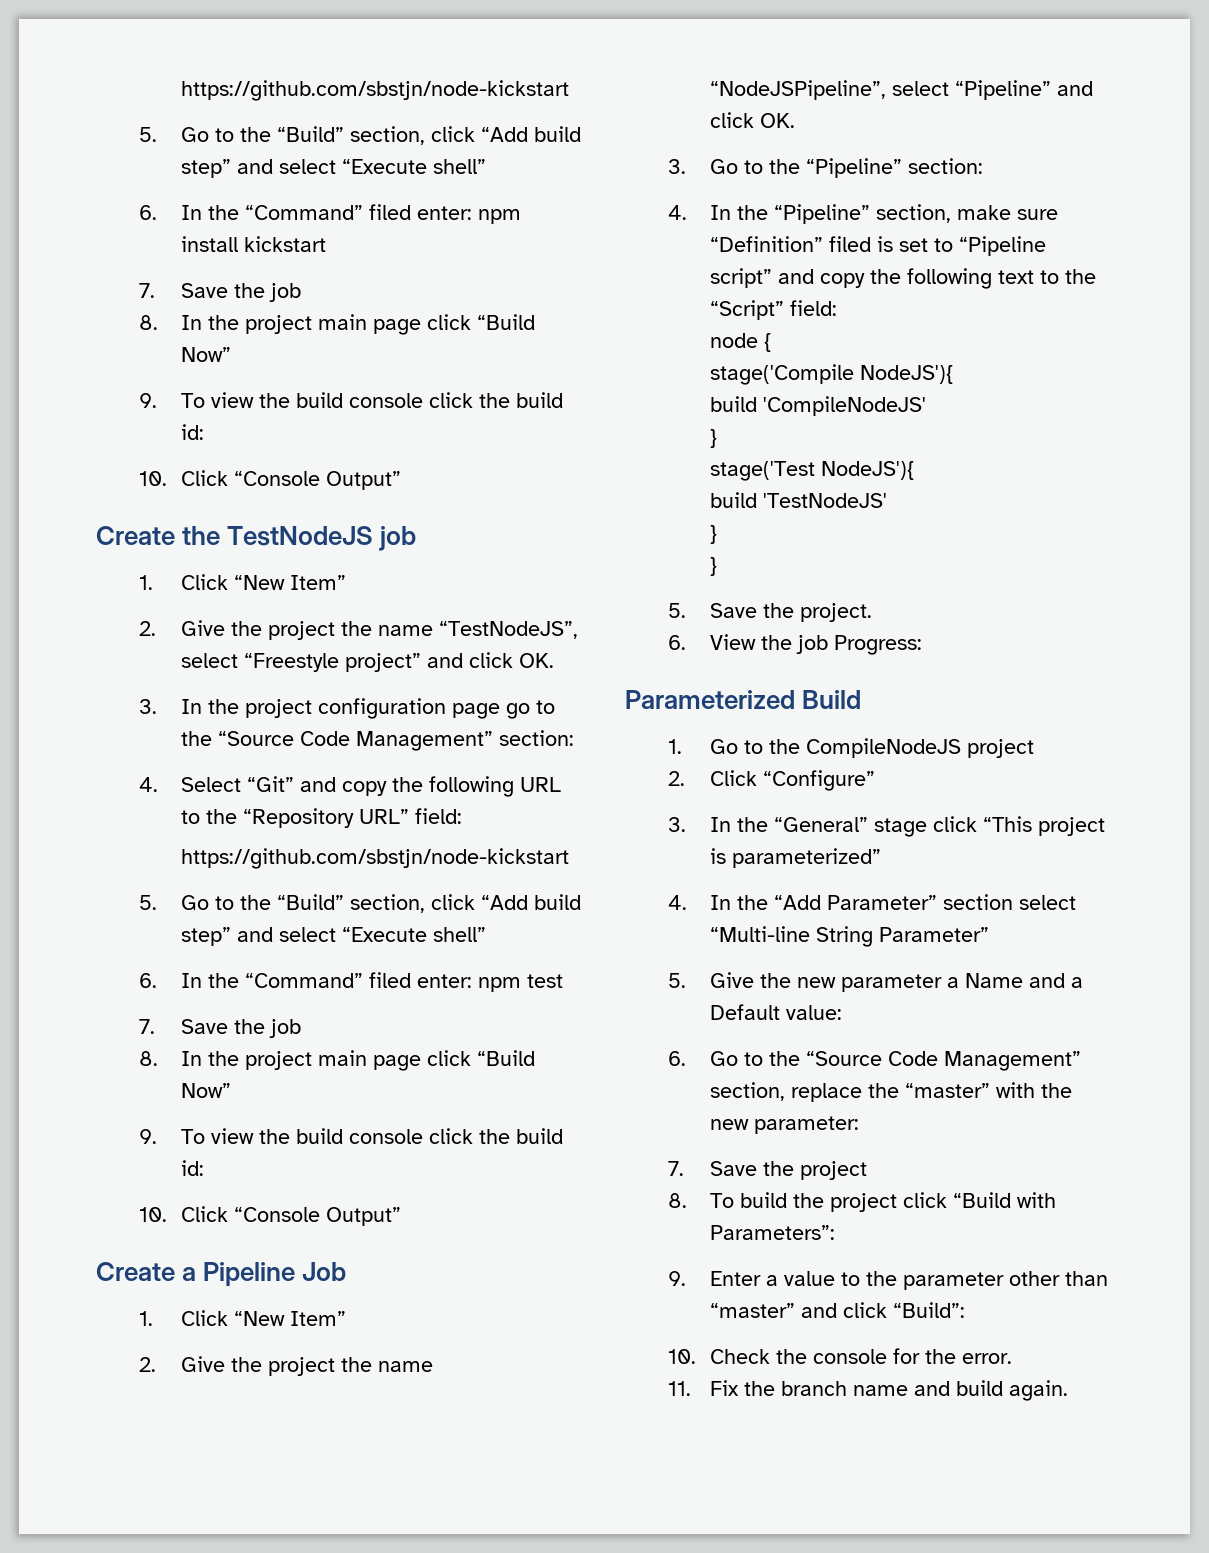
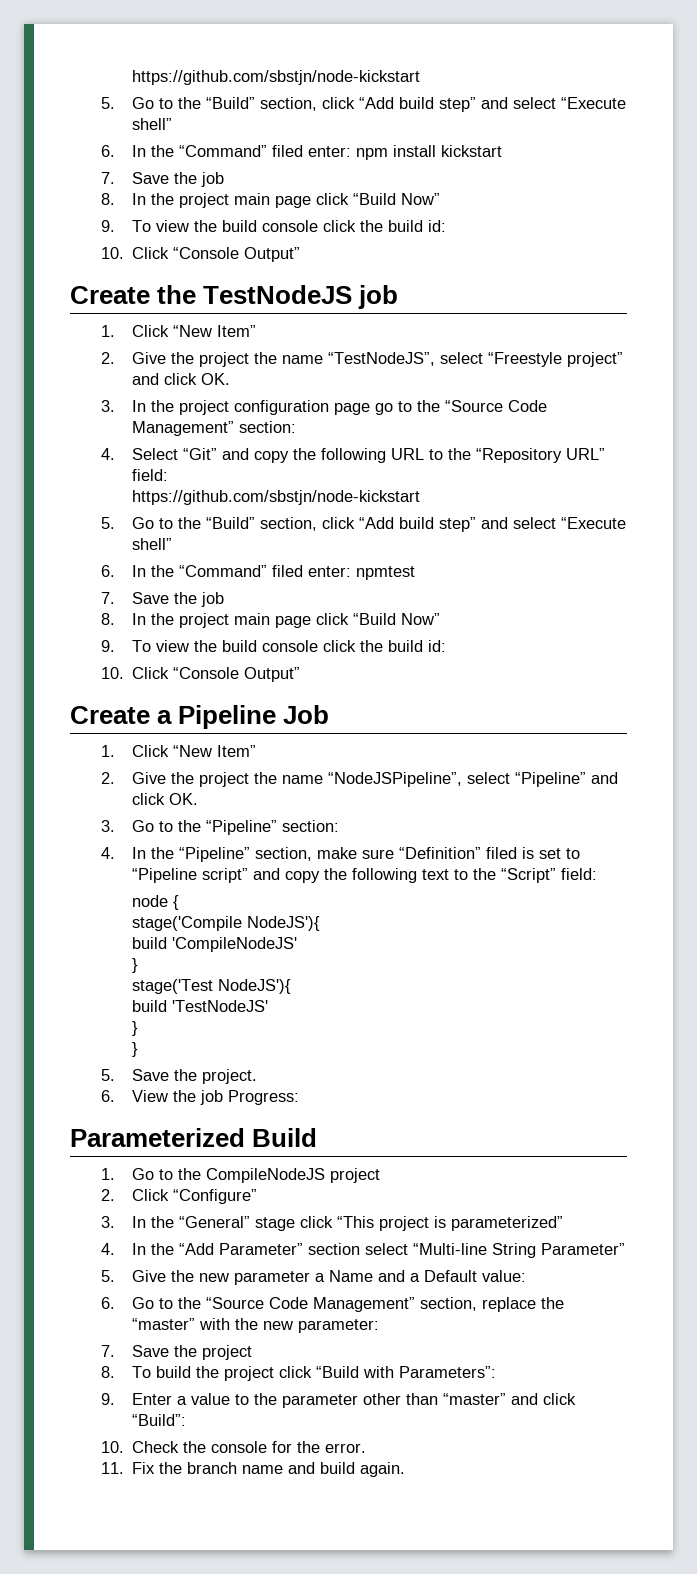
- 6. In the “Command” filed enter: npm test
+ 6. In the “Command” filed enter: npmtest

